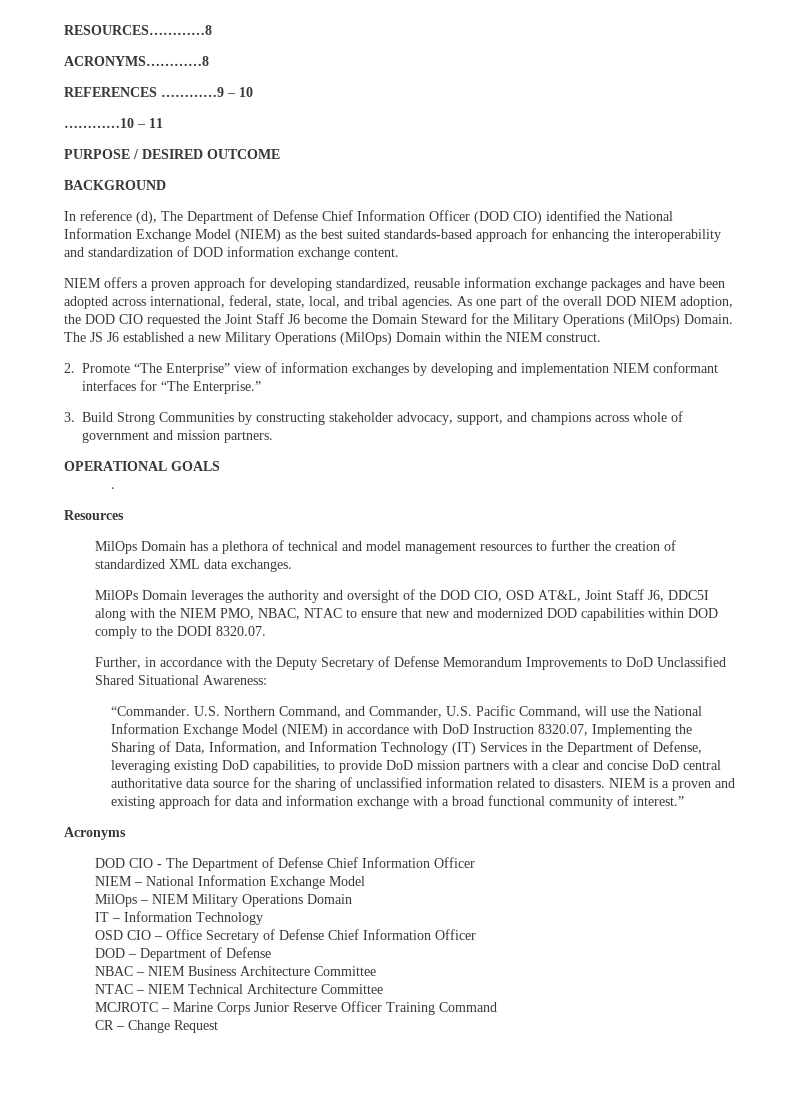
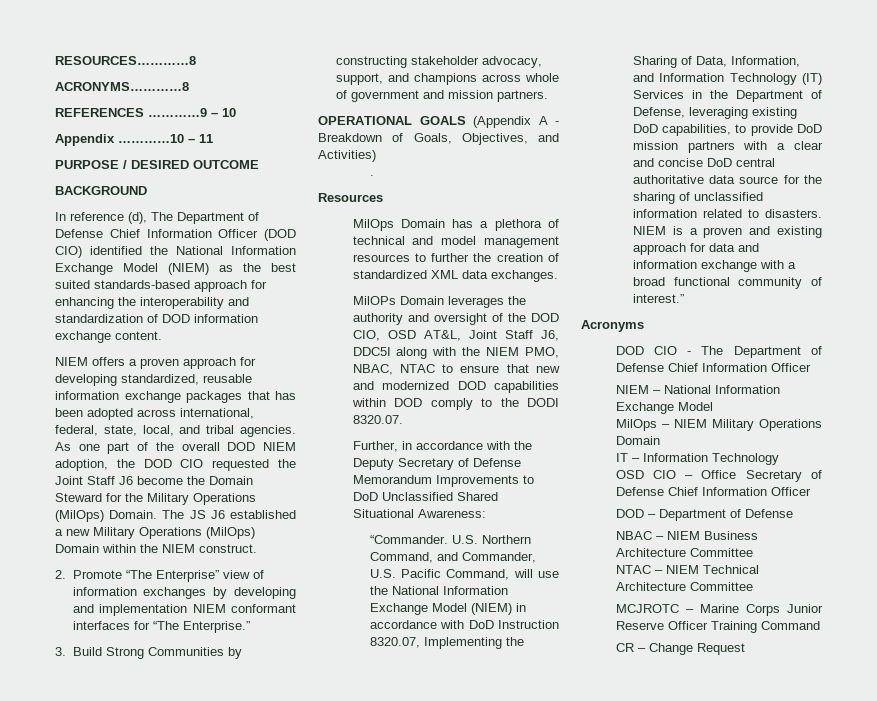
- …………10 – 11
+ Appendix …………10 – 11
- NIEM offers a proven approach for developing standardized, reusable information exchange packages and have been adopted across international, federal, state, local, and tribal agencies.
+ NIEM offers a proven approach for developing standardized, reusable information exchange packages that has been adopted across international, federal, state, local, and tribal agencies.
- OPERATIONAL GOALS
+ OPERATIONAL GOALS (Appendix A - Breakdown of Goals, Objectives, and Activities)

